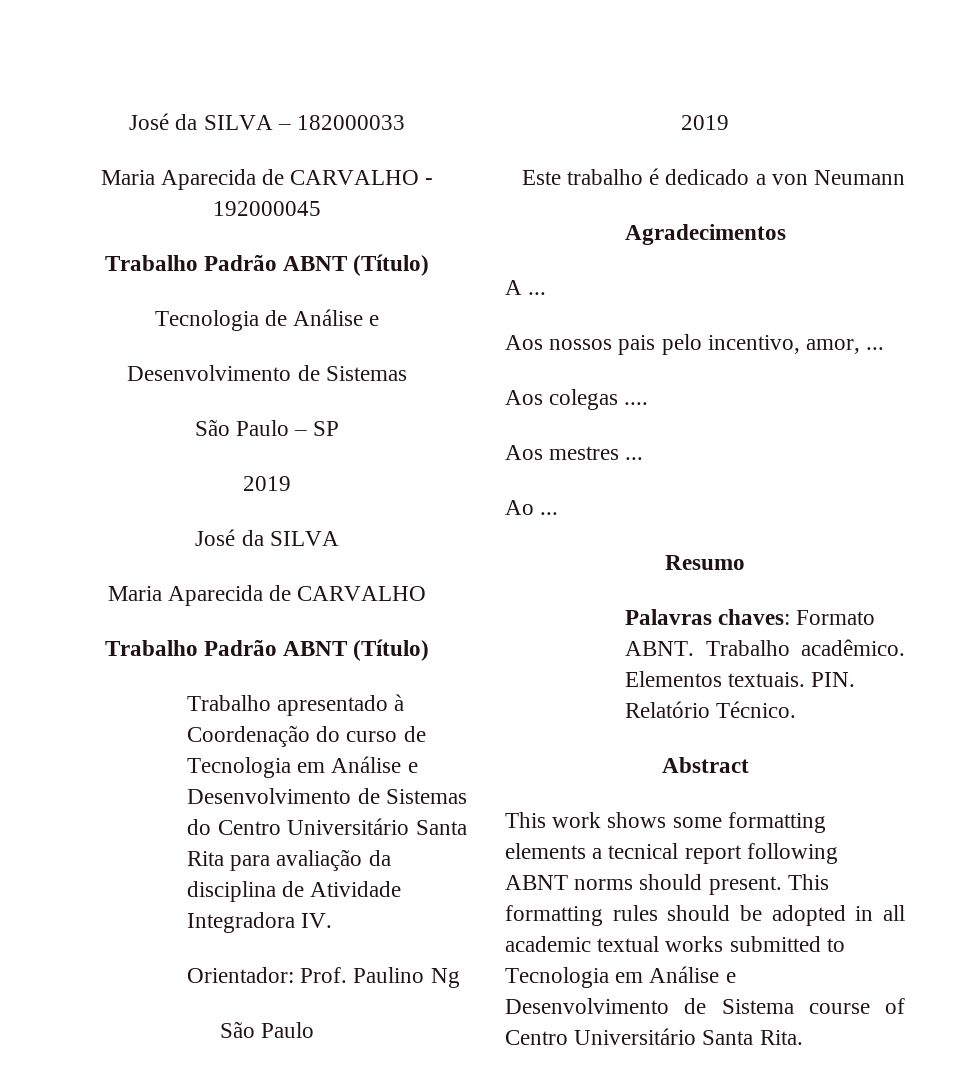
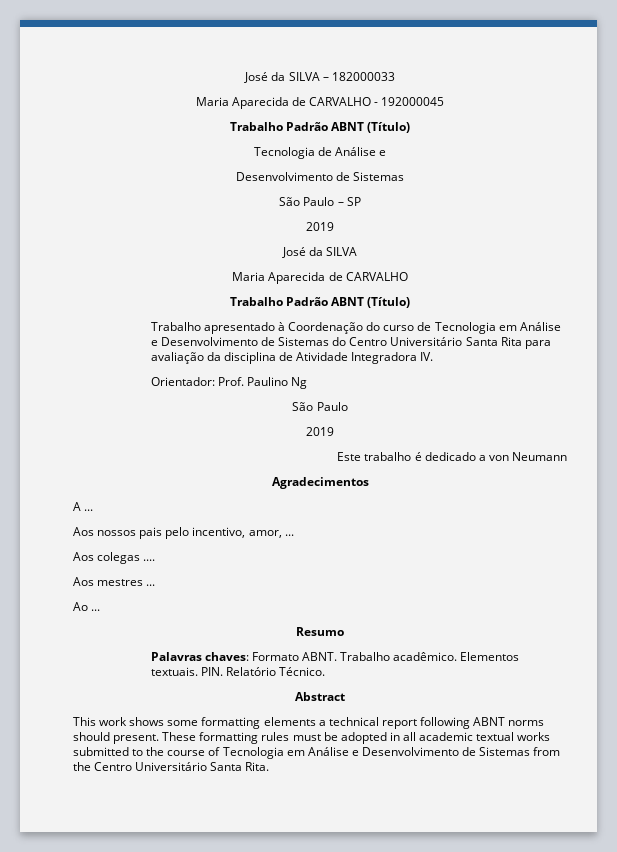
- This work shows some formatting elements a tecnical report following ABNT norms should present.
+ This work shows some formatting elements a technical report following ABNT norms should present.
- This formatting rules should be adopted in all academic textual works submitted to Tecnologia em Análise e Desenvolvimento de Sistema course of Centro Universitário Santa Rita.
+ These formatting rules must be adopted in all academic textual works submitted to the course of Tecnologia em Análise e Desenvolvimento de Sistemas from the Centro Universitário Santa Rita.

